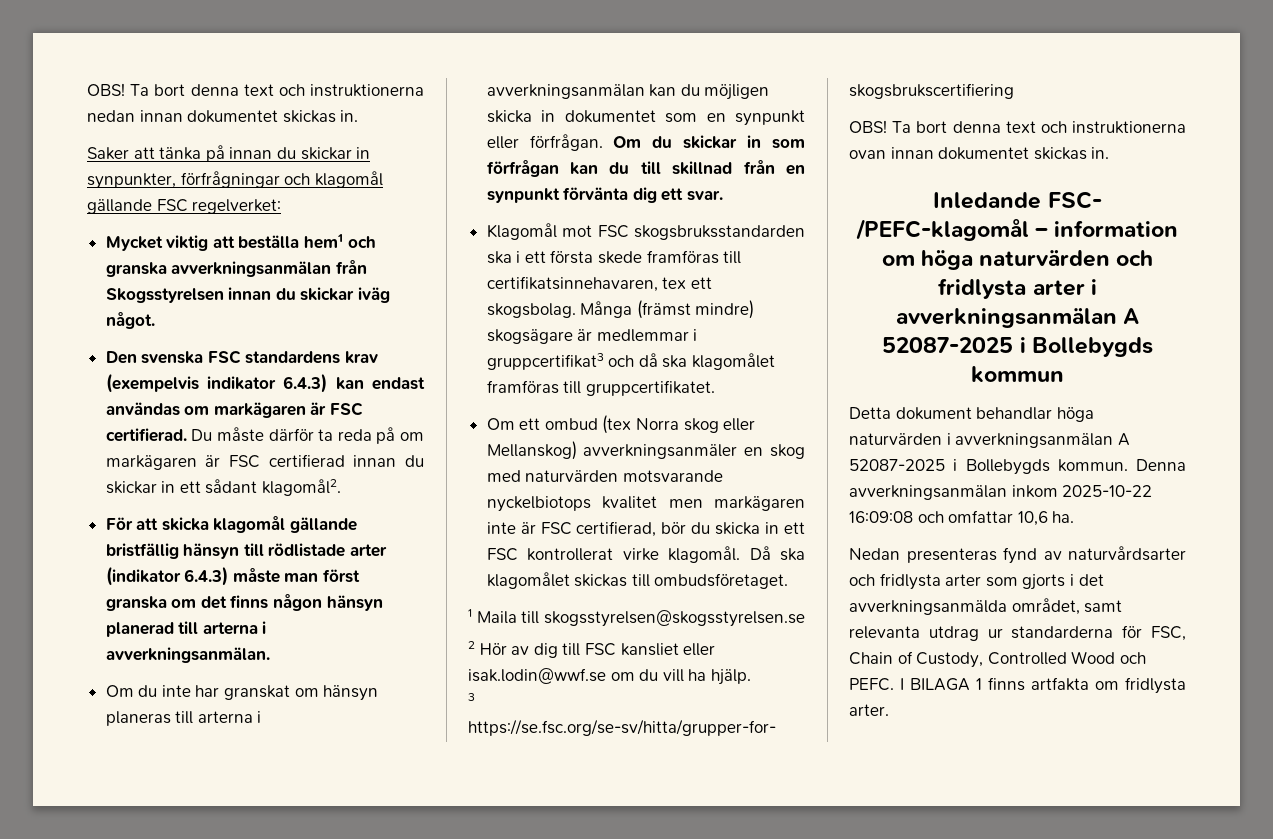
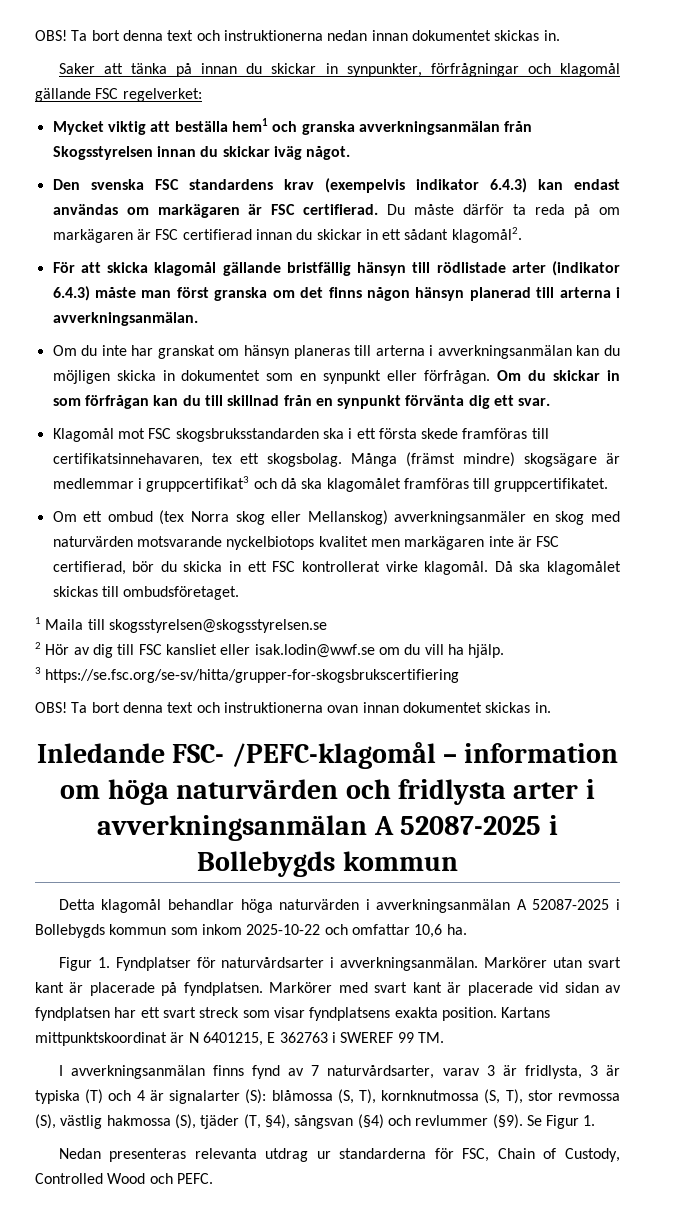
- Detta dokument behandlar höga naturvärden i avverkningsanmälan A 52087-2025 i Bollebygds kommun. Denna avverkningsanmälan inkom 2025-10-22 16:09:08 och omfattar 10,6 ha.
+ Detta klagomål behandlar höga naturvärden i avverkningsanmälan A 52087-2025 i Bollebygds kommun som inkom 2025-10-22 och omfattar 10,6 ha.
- Nedan presenteras fynd av naturvårdsarter och fridlysta arter som gjorts i det avverkningsanmälda området, samt relevanta utdrag ur standarderna för FSC, Chain of Custody, Controlled Wood och PEFC. I BILAGA 1 finns artfakta om fridlysta arter.
+ Figur 1. Fyndplatser för naturvårdsarter i avverkningsanmälan. Markörer utan svart kant är placerade på fyndplatsen. Markörer med svart kant är placerade vid sidan av fyndplatsen har ett svart streck som visar fyndplatsens exakta position. Kartans mittpunktskoordinat är N 6401215, E 362763 i SWEREF 99 TM.
+ I avverkningsanmälan finns fynd av 7 naturvårdsarter, varav 3 är fridlysta, 3 är typiska (T) och 4 är signalarter (S): blåmossa (S, T), kornknutmossa (S, T), stor revmossa (S), västlig hakmossa (S), tjäder (T, §4), sångsvan (§4) och revlummer (§9). Se Figur 1.
+ Nedan presenteras relevanta utdrag ur standarderna för FSC, Chain of Custody, Controlled Wood och PEFC.

